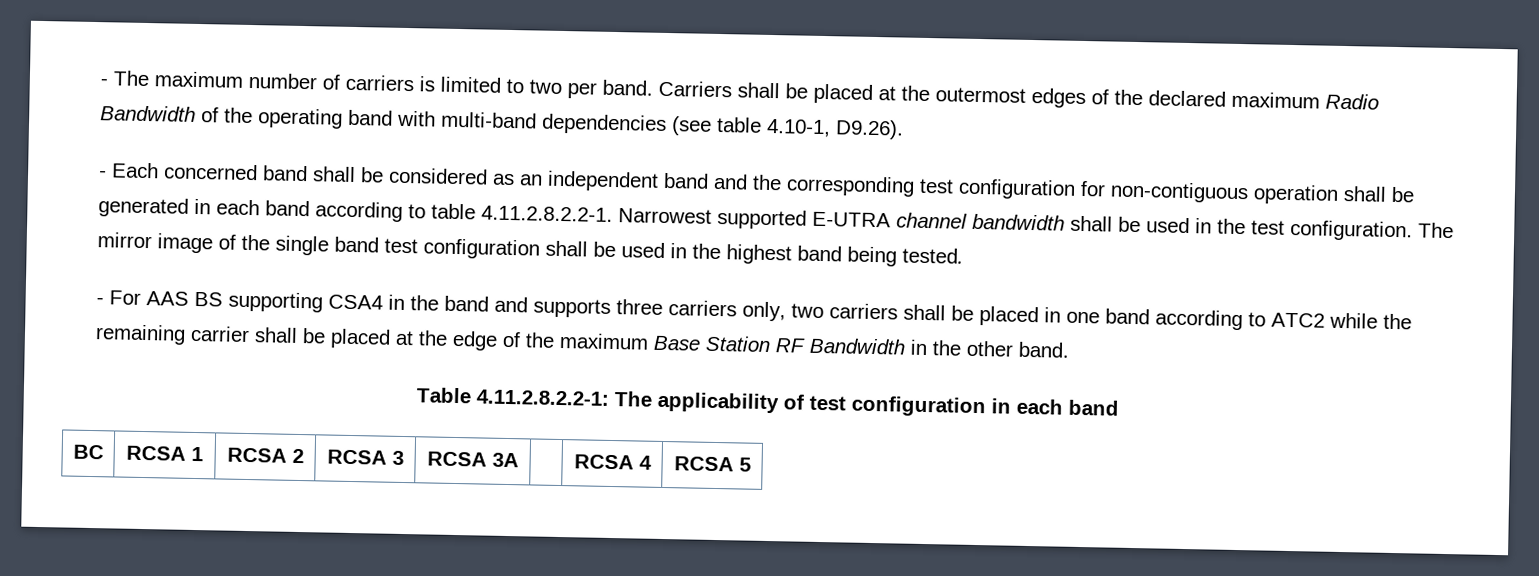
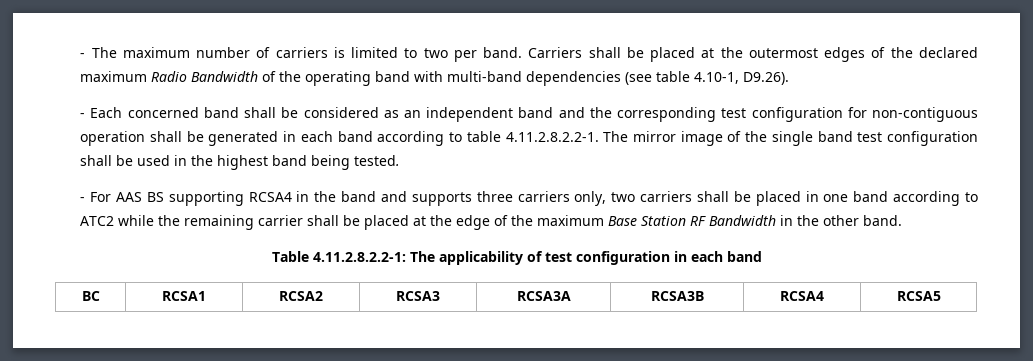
- - Each concerned band shall be considered as an independent band and the corresponding test configuration for non-contiguous operation shall be generated in each band according to table 4.11.2.8.2.2-1. Narrowest supported E-UTRA channel bandwidth shall be used in the test configuration. The mirror image of the single band test configuration shall be used in the highest band being tested.
+ - Each concerned band shall be considered as an independent band and the corresponding test configuration for non-contiguous operation shall be generated in each band according to table 4.11.2.8.2.2-1. The mirror image of the single band test configuration shall be used in the highest band being tested.
- - For AAS BS supporting CSA4 in the band and supports three carriers only, two carriers shall be placed in one band according to ATC2 while the remaining carrier shall be placed at the edge of the maximum Base Station RF Bandwidth in the other band.
+ - For AAS BS supporting RCSA4 in the band and supports three carriers only, two carriers shall be placed in one band according to ATC2 while the remaining carrier shall be placed at the edge of the maximum Base Station RF Bandwidth in the other band.
- BC | RCSA 1 | RCSA 2 | RCSA 3 | RCSA 3A | | RCSA 4 | RCSA 5
+ BC | RCSA1 | RCSA2 | RCSA3 | RCSA3A | RCSA3B | RCSA4 | RCSA5

